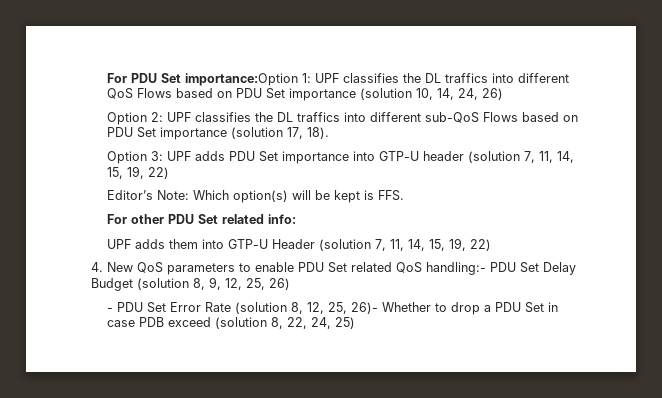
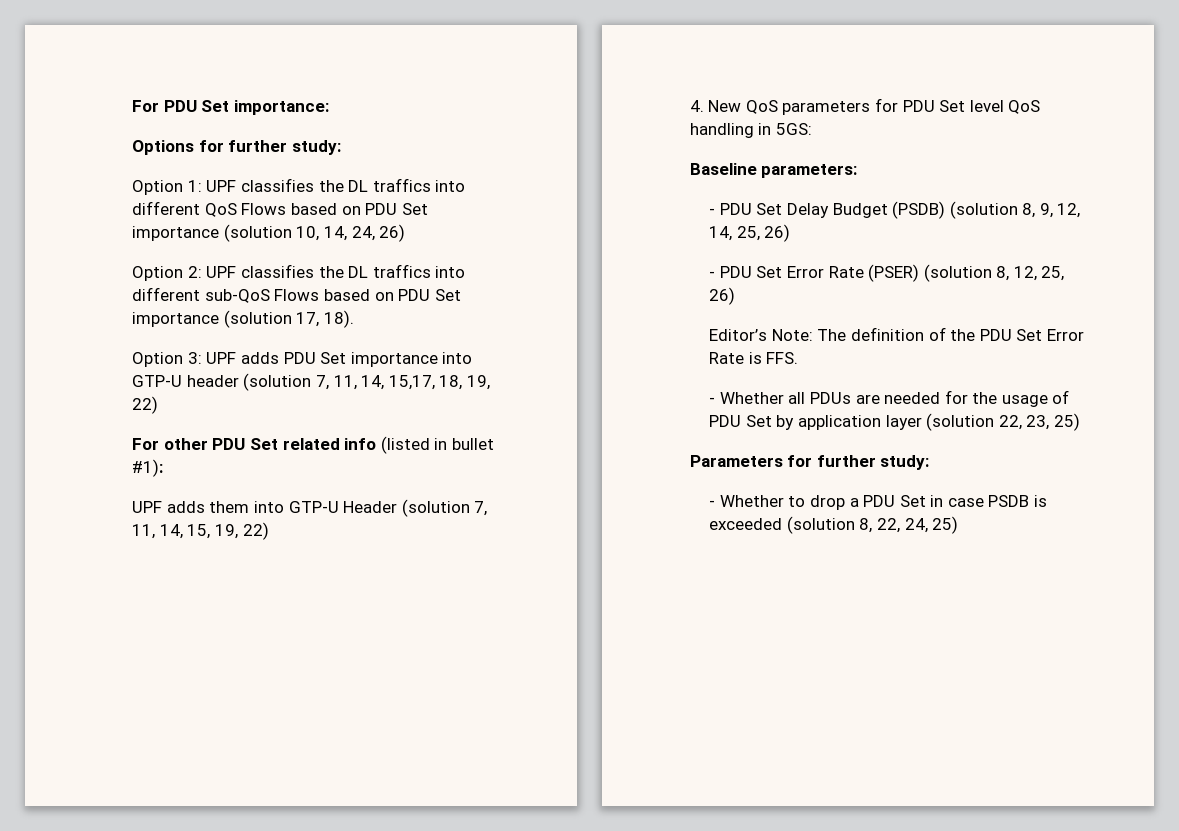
- For PDU Set importance:Option 1: UPF classifies the DL traffics into different QoS Flows based on PDU Set importance (solution 10, 14, 24, 26)
+ For PDU Set importance:
+ Options for further study:
+ Option 1: UPF classifies the DL traffics into different QoS Flows based on PDU Set importance (solution 10, 14, 24, 26)
- Option 3: UPF adds PDU Set importance into GTP-U header (solution 7, 11, 14, 15, 19, 22)
- Editor’s Note: Which option(s) will be kept is FFS.
+ Option 3: UPF adds PDU Set importance into GTP-U header (solution 7, 11, 14, 15,17, 18, 19, 22)
- For other PDU Set related info:
+ For other PDU Set related info (listed in bullet #1):
- 4. New QoS parameters to enable PDU Set related QoS handling:- PDU Set Delay Budget (solution 8, 9, 12, 25, 26)
+ 4. New QoS parameters for PDU Set level QoS handling in 5GS:
+ Baseline parameters:
+ - PDU Set Delay Budget (PSDB) (solution 8, 9, 12, 14, 25, 26)
- - PDU Set Error Rate (solution 8, 12, 25, 26)- Whether to drop a PDU Set in case PDB exceed (solution 8, 22, 24, 25)
+ - PDU Set Error Rate (PSER) (solution 8, 12, 25, 26)
+ Editor’s Note: The definition of the PDU Set Error Rate is FFS.
+ - Whether all PDUs are needed for the usage of PDU Set by application layer (solution 22, 23, 25)
+ Parameters for further study:
+ - Whether to drop a PDU Set in case PSDB is exceeded (solution 8, 22, 24, 25)

